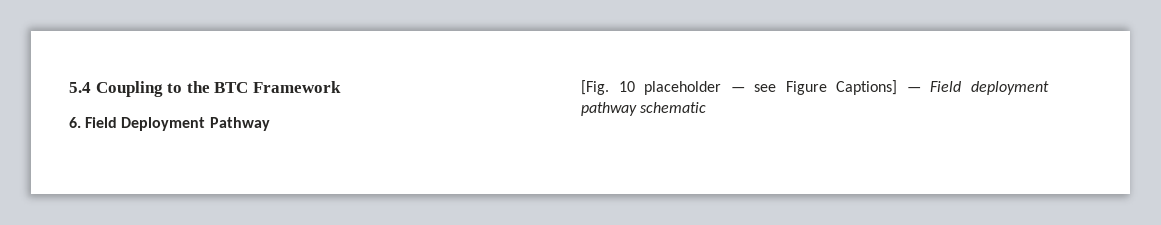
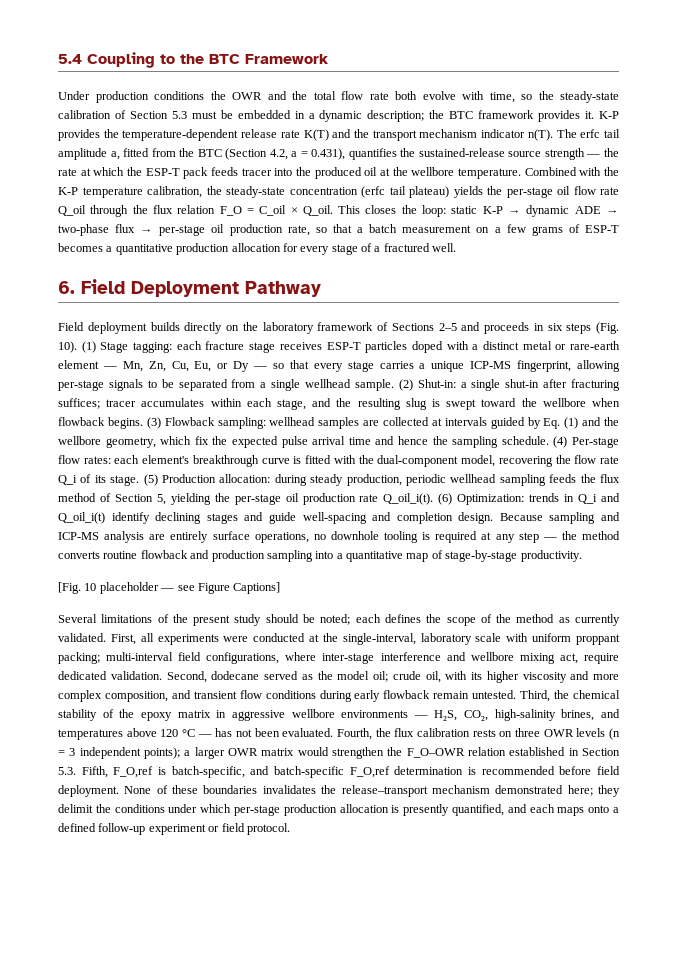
+ Under production conditions the OWR and the total flow rate both evolve with time, so the steady-state calibration of Section 5.3 must be embedded in a dynamic description; the BTC framework provides it. K-P provides the temperature-dependent release rate K(T) and the transport mechanism indicator n(T). The erfc tail amplitude a, fitted from the BTC (Section 4.2, a = 0.431), quantifies the sustained-release source strength — the rate at which the ESP-T pack feeds tracer into the produced oil at the wellbore temperature. Combined with the K-P temperature calibration, the steady-state concentration (erfc tail plateau) yields the per-stage oil flow rate Q_oil through the flux relation F_O = C_oil × Q_oil. This closes the loop: static K-P → dynamic ADE → two-phase flux → per-stage oil production rate, so that a batch measurement on a few grams of ESP-T becomes a quantitative production allocation for every stage of a fractured well.
  6. Field Deployment Pathway
+ Field deployment builds directly on the laboratory framework of Sections 2–5 and proceeds in six steps (Fig. 10). (1) Stage tagging: each fracture stage receives ESP-T particles doped with a distinct metal or rare-earth element — Mn, Zn, Cu, Eu, or Dy — so that every stage carries a unique ICP-MS fingerprint, allowing per-stage signals to be separated from a single wellhead sample. (2) Shut-in: a single shut-in after fracturing suffices; tracer accumulates within each stage, and the resulting slug is swept toward the wellbore when flowback begins. (3) Flowback sampling: wellhead samples are collected at intervals guided by Eq. (1) and the wellbore geometry, which fix the expected pulse arrival time and hence the sampling schedule. (4) Per-stage flow rates: each element's breakthrough curve is fitted with the dual-component model, recovering the flow rate Q_i of its stage. (5) Production allocation: during steady production, periodic wellhead sampling feeds the flux method of Section 5, yielding the per-stage oil production rate Q_oil_i(t). (6) Optimization: trends in Q_i and Q_oil_i(t) identify declining stages and guide well-spacing and completion design. Because sampling and ICP-MS analysis are entirely surface operations, no downhole tooling is required at any step — the method converts routine flowback and production sampling into a quantitative map of stage-by-stage productivity.
- [Fig. 10 placeholder — see Figure Captions] — Field deployment pathway schematic
+ [Fig. 10 placeholder — see Figure Captions]
+ Several limitations of the present study should be noted; each defines the scope of the method as currently validated. First, all experiments were conducted at the single-interval, laboratory scale with uniform proppant packing; multi-interval field configurations, where inter-stage interference and wellbore mixing act, require dedicated validation. Second, dodecane served as the model oil; crude oil, with its higher viscosity and more complex composition, and transient flow conditions during early flowback remain untested. Third, the chemical stability of the epoxy matrix in aggressive wellbore environments — H₂S, CO₂, high-salinity brines, and temperatures above 120 °C — has not been evaluated. Fourth, the flux calibration rests on three OWR levels (n = 3 independent points); a larger OWR matrix would strengthen the F_O–OWR relation established in Section 5.3. Fifth, F_O,ref is batch-specific, and batch-specific F_O,ref determination is recommended before field deployment. None of these boundaries invalidates the release–transport mechanism demonstrated here; they delimit the conditions under which per-stage production allocation is presently quantified, and each maps onto a defined follow-up experiment or field protocol.

